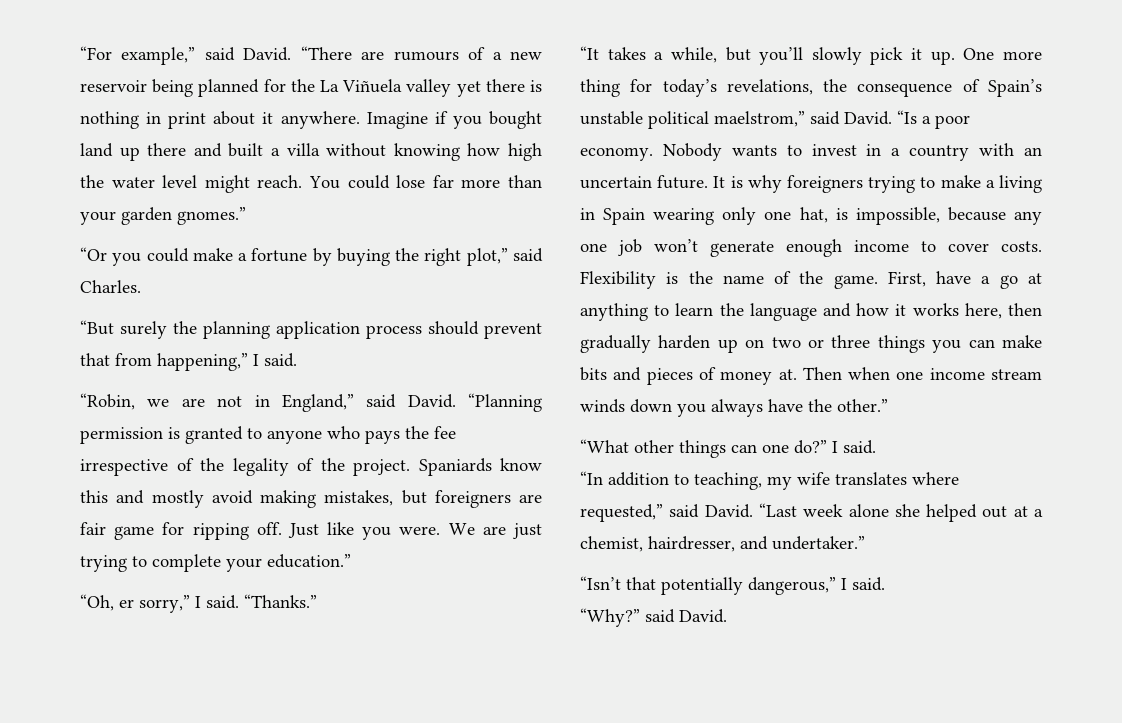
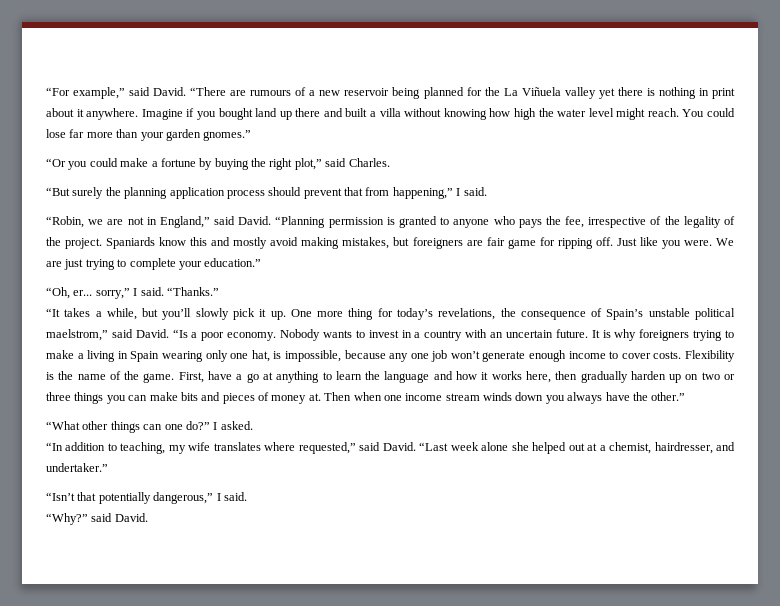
- “Planning permission is granted to anyone who pays the fee irrespective of the legality of the project.
+ “Planning permission is granted to anyone who pays the fee, irrespective of the legality of the project.
- “Oh, er sorry,” I said.
+ “Oh, er... sorry,” I said.
- “What other things can one do?” I said.
+ “What other things can one do?” I asked.

